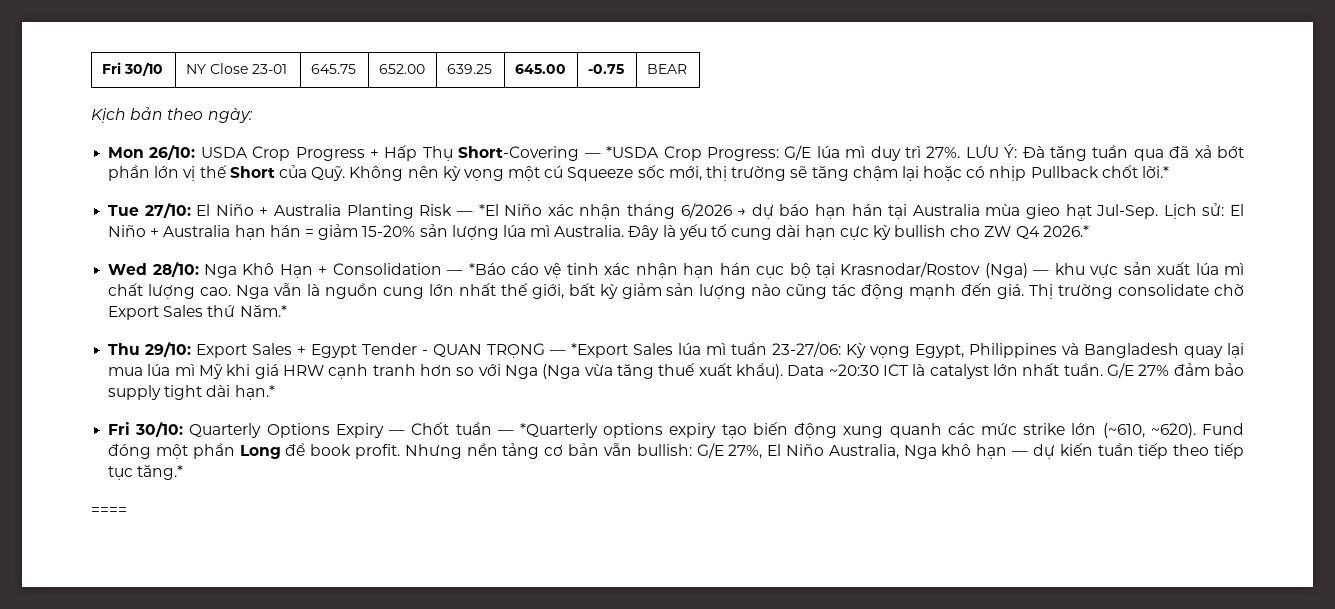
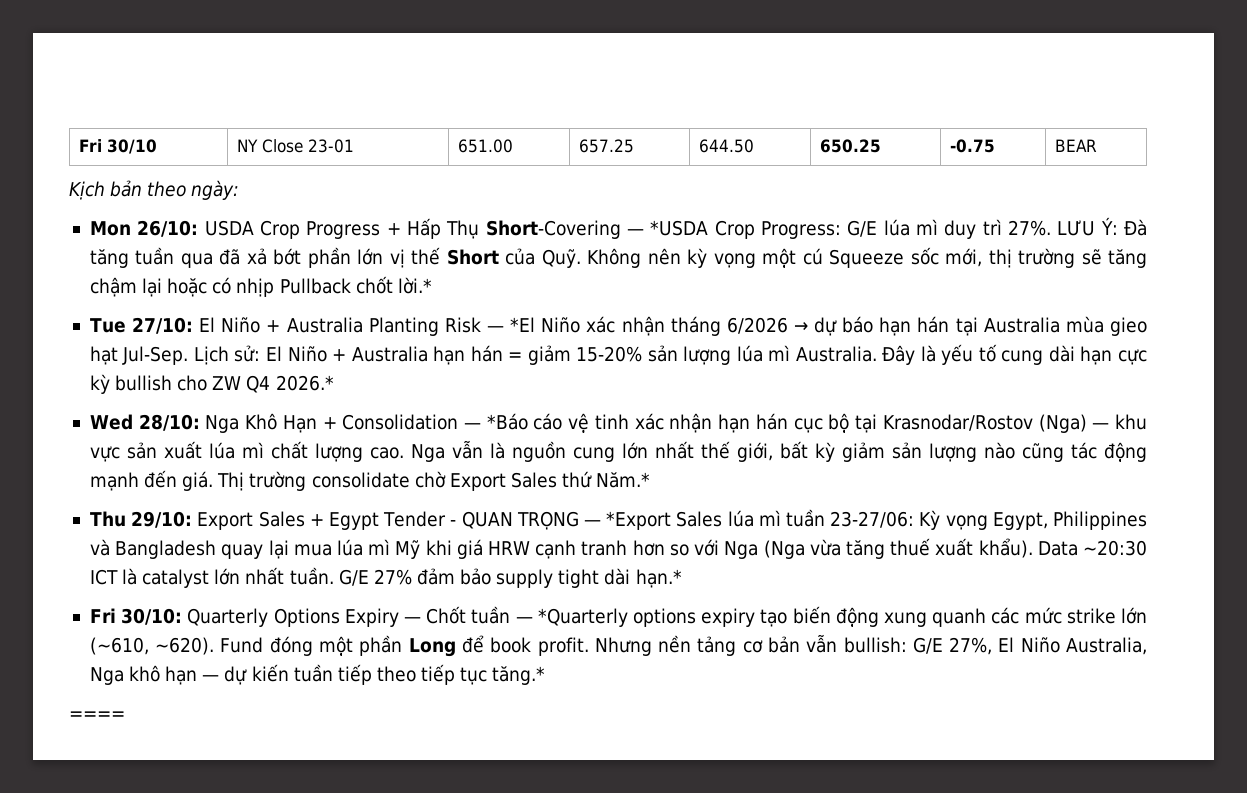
- Fri 30/10 | NY Close 23-01 | 645.75 | 652.00 | 639.25 | 645.00 | -0.75 | BEAR
+ Fri 30/10 | NY Close 23-01 | 651.00 | 657.25 | 644.50 | 650.25 | -0.75 | BEAR

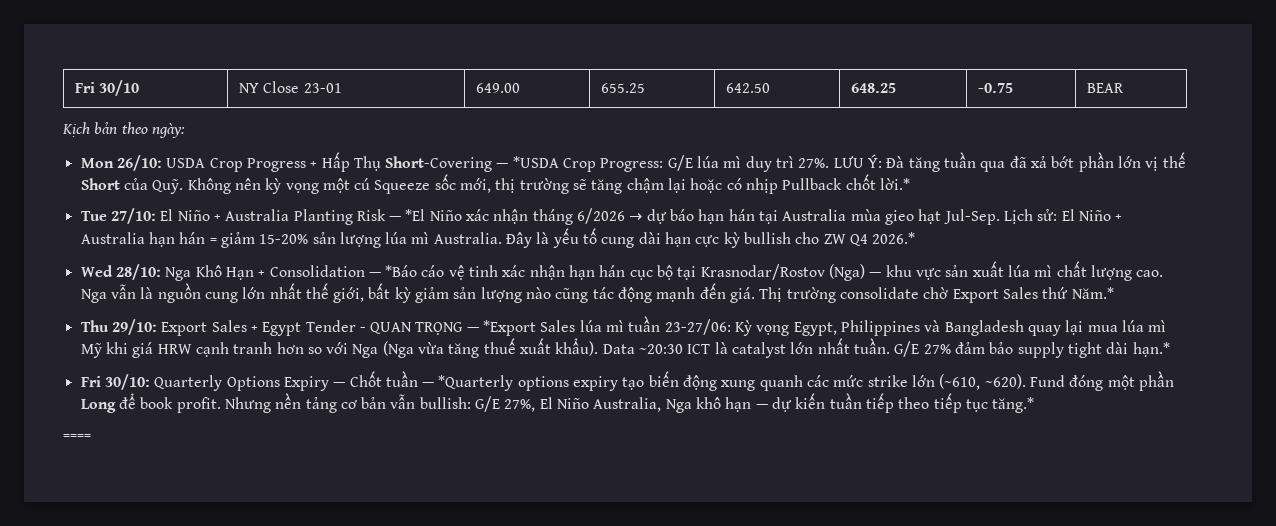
- Fri 30/10 | NY Close 23-01 | 651.00 | 657.25 | 644.50 | 650.25 | -0.75 | BEAR
+ Fri 30/10 | NY Close 23-01 | 649.00 | 655.25 | 642.50 | 648.25 | -0.75 | BEAR

